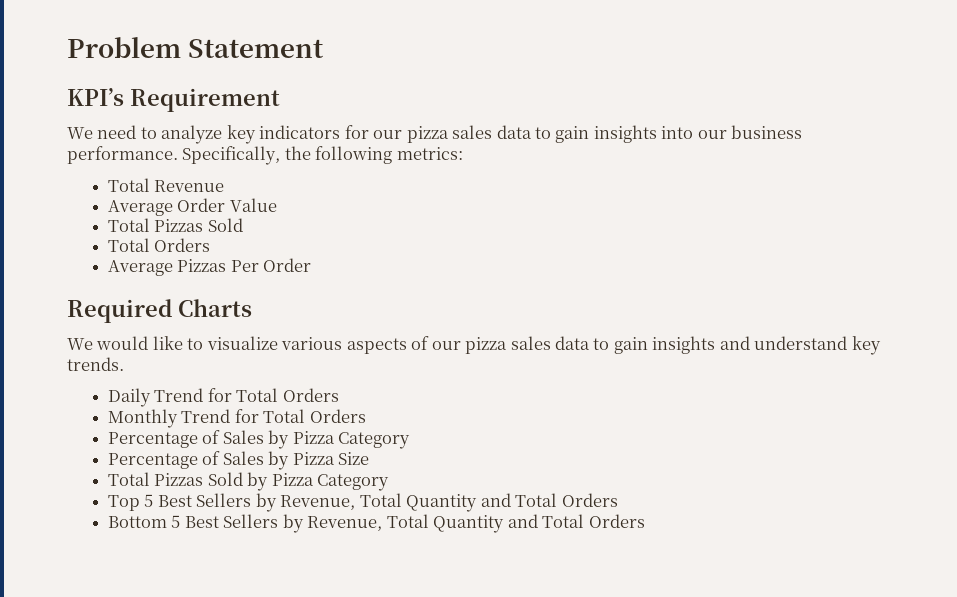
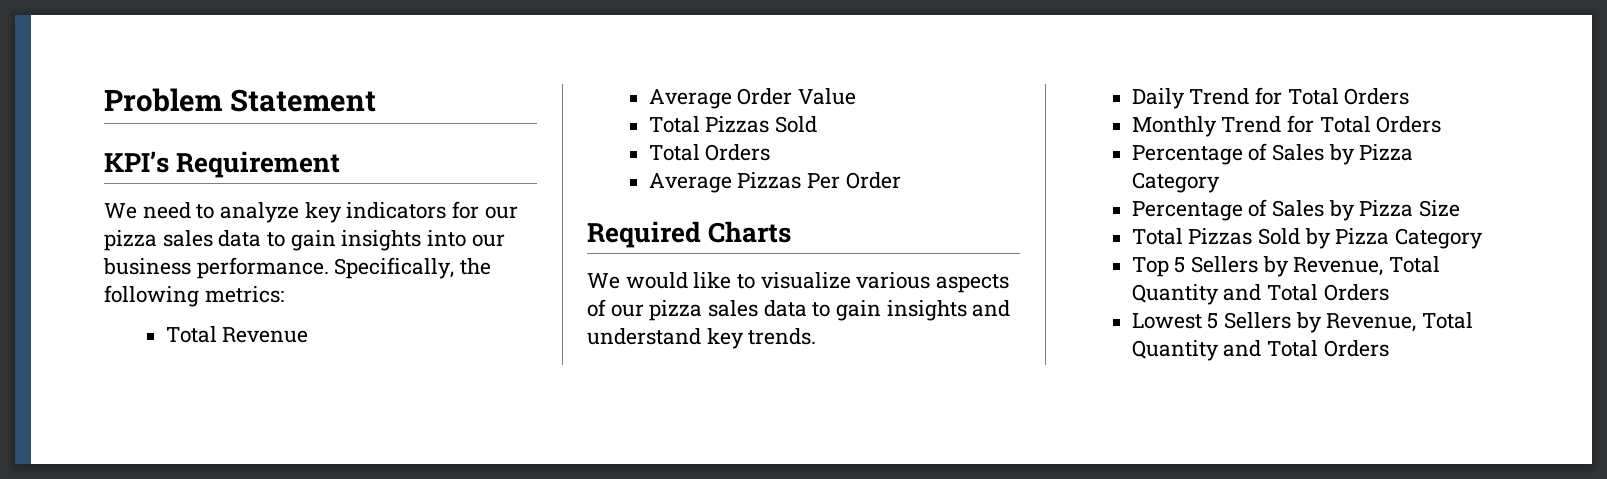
- Top 5 Best Sellers by Revenue, Total Quantity and Total Orders
+ Top 5 Sellers by Revenue, Total Quantity and Total Orders
- Bottom 5 Best Sellers by Revenue, Total Quantity and Total Orders
+ Lowest 5 Sellers by Revenue, Total Quantity and Total Orders

